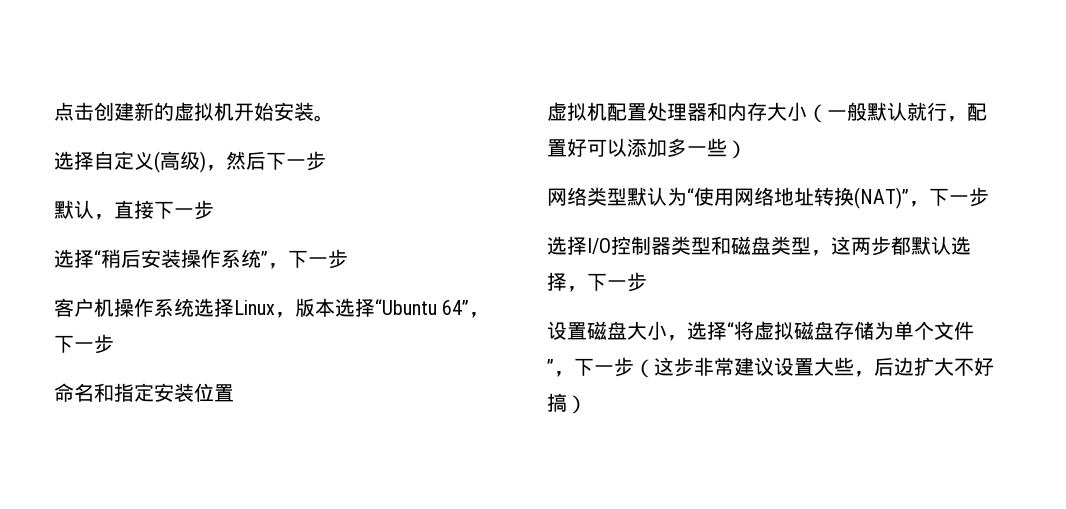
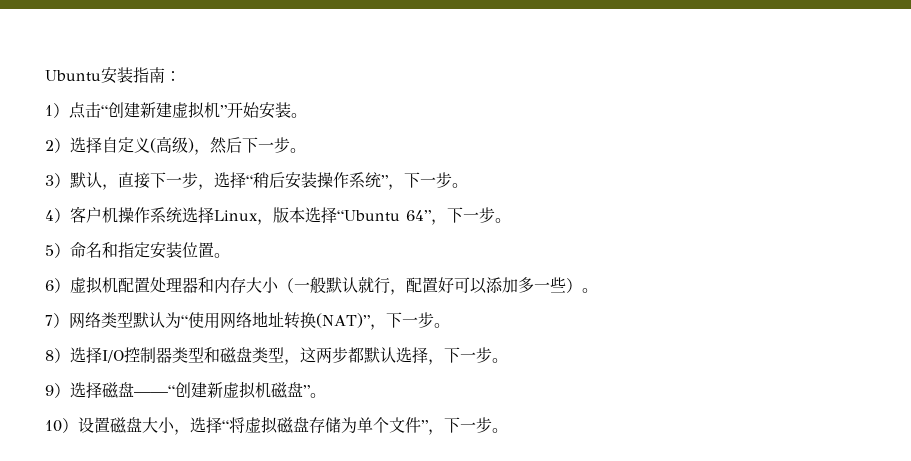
- 点击创建新的虚拟机开始安装。
+ Ubuntu安装指南：
+ 1）点击“创建新建虚拟机”开始安装。
- 选择自定义(高级)，然后下一步
- 默认，直接下一步
- 选择“稍后安装操作系统”，下一步
- 客户机操作系统选择Linux，版本选择“Ubuntu 64”，下一步
- 命名和指定安装位置
- 虚拟机配置处理器和内存大小（一般默认就行，配置好可以添加多一些）
- 网络类型默认为“使用网络地址转换(NAT)”，下一步
- 选择I/O控制器类型和磁盘类型，这两步都默认选择，下一步
- 设置磁盘大小，选择“将虚拟磁盘存储为单个文件”，下一步（这步非常建议设置大些，后边扩大不好搞）
+ 2）选择自定义(高级)，然后下一步。
+ 3）默认，直接下一步，选择“稍后安装操作系统”，下一步。
+ 4）客户机操作系统选择Linux，版本选择“Ubuntu 64”，下一步。
+ 5）命名和指定安装位置。
+ 6）虚拟机配置处理器和内存大小（一般默认就行，配置好可以添加多一些）。
+ 7）网络类型默认为“使用网络地址转换(NAT)”，下一步。
+ 8）选择I/O控制器类型和磁盘类型，这两步都默认选择，下一步。
+ 9）选择磁盘——“创建新虚拟机磁盘”。
+ 10）设置磁盘大小，选择“将虚拟磁盘存储为单个文件”，下一步。

